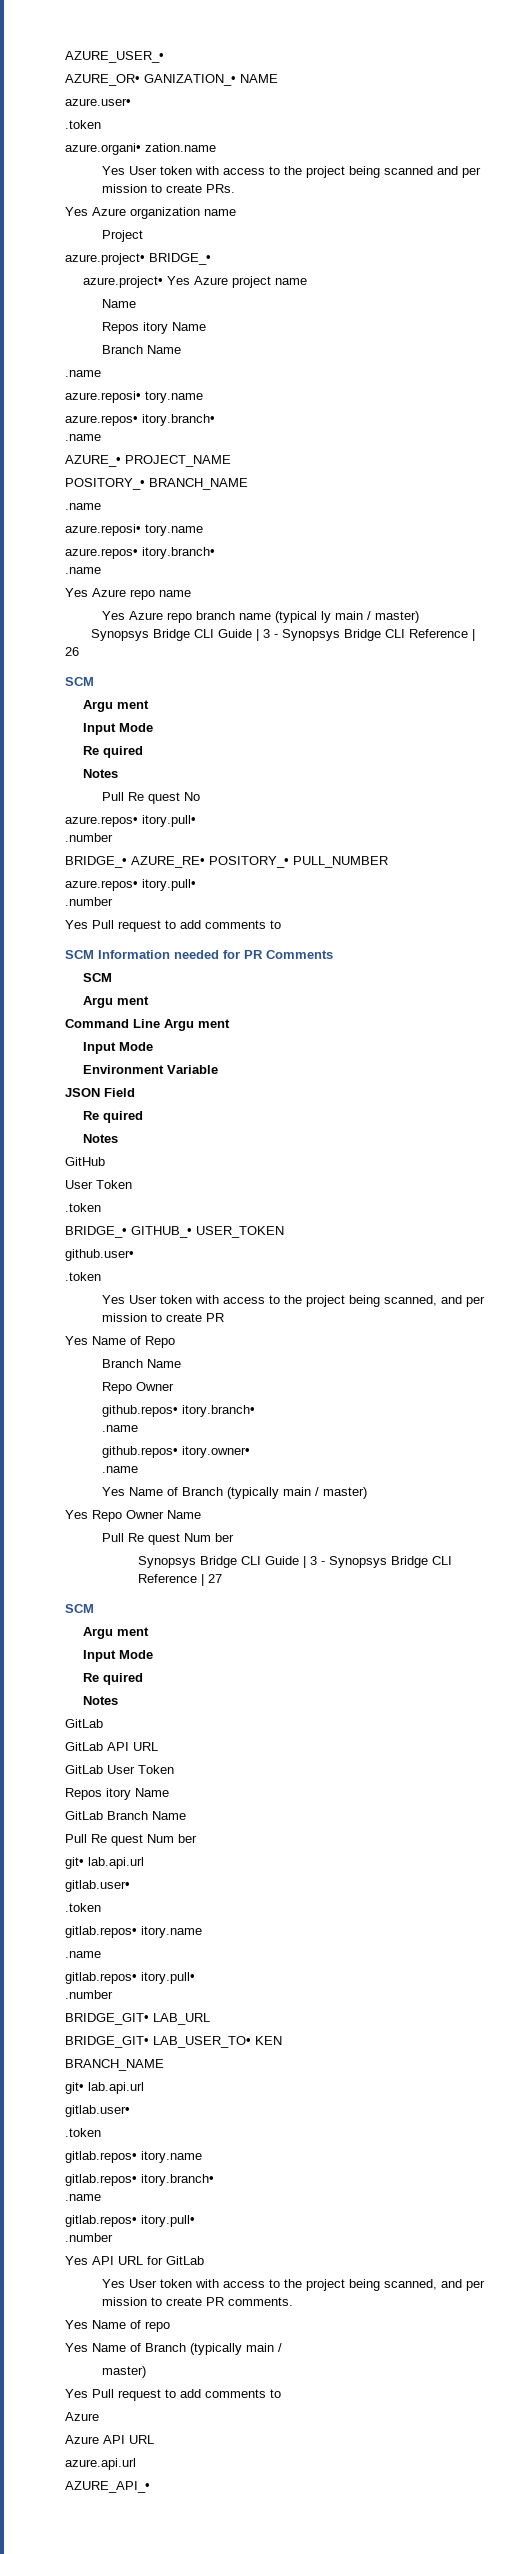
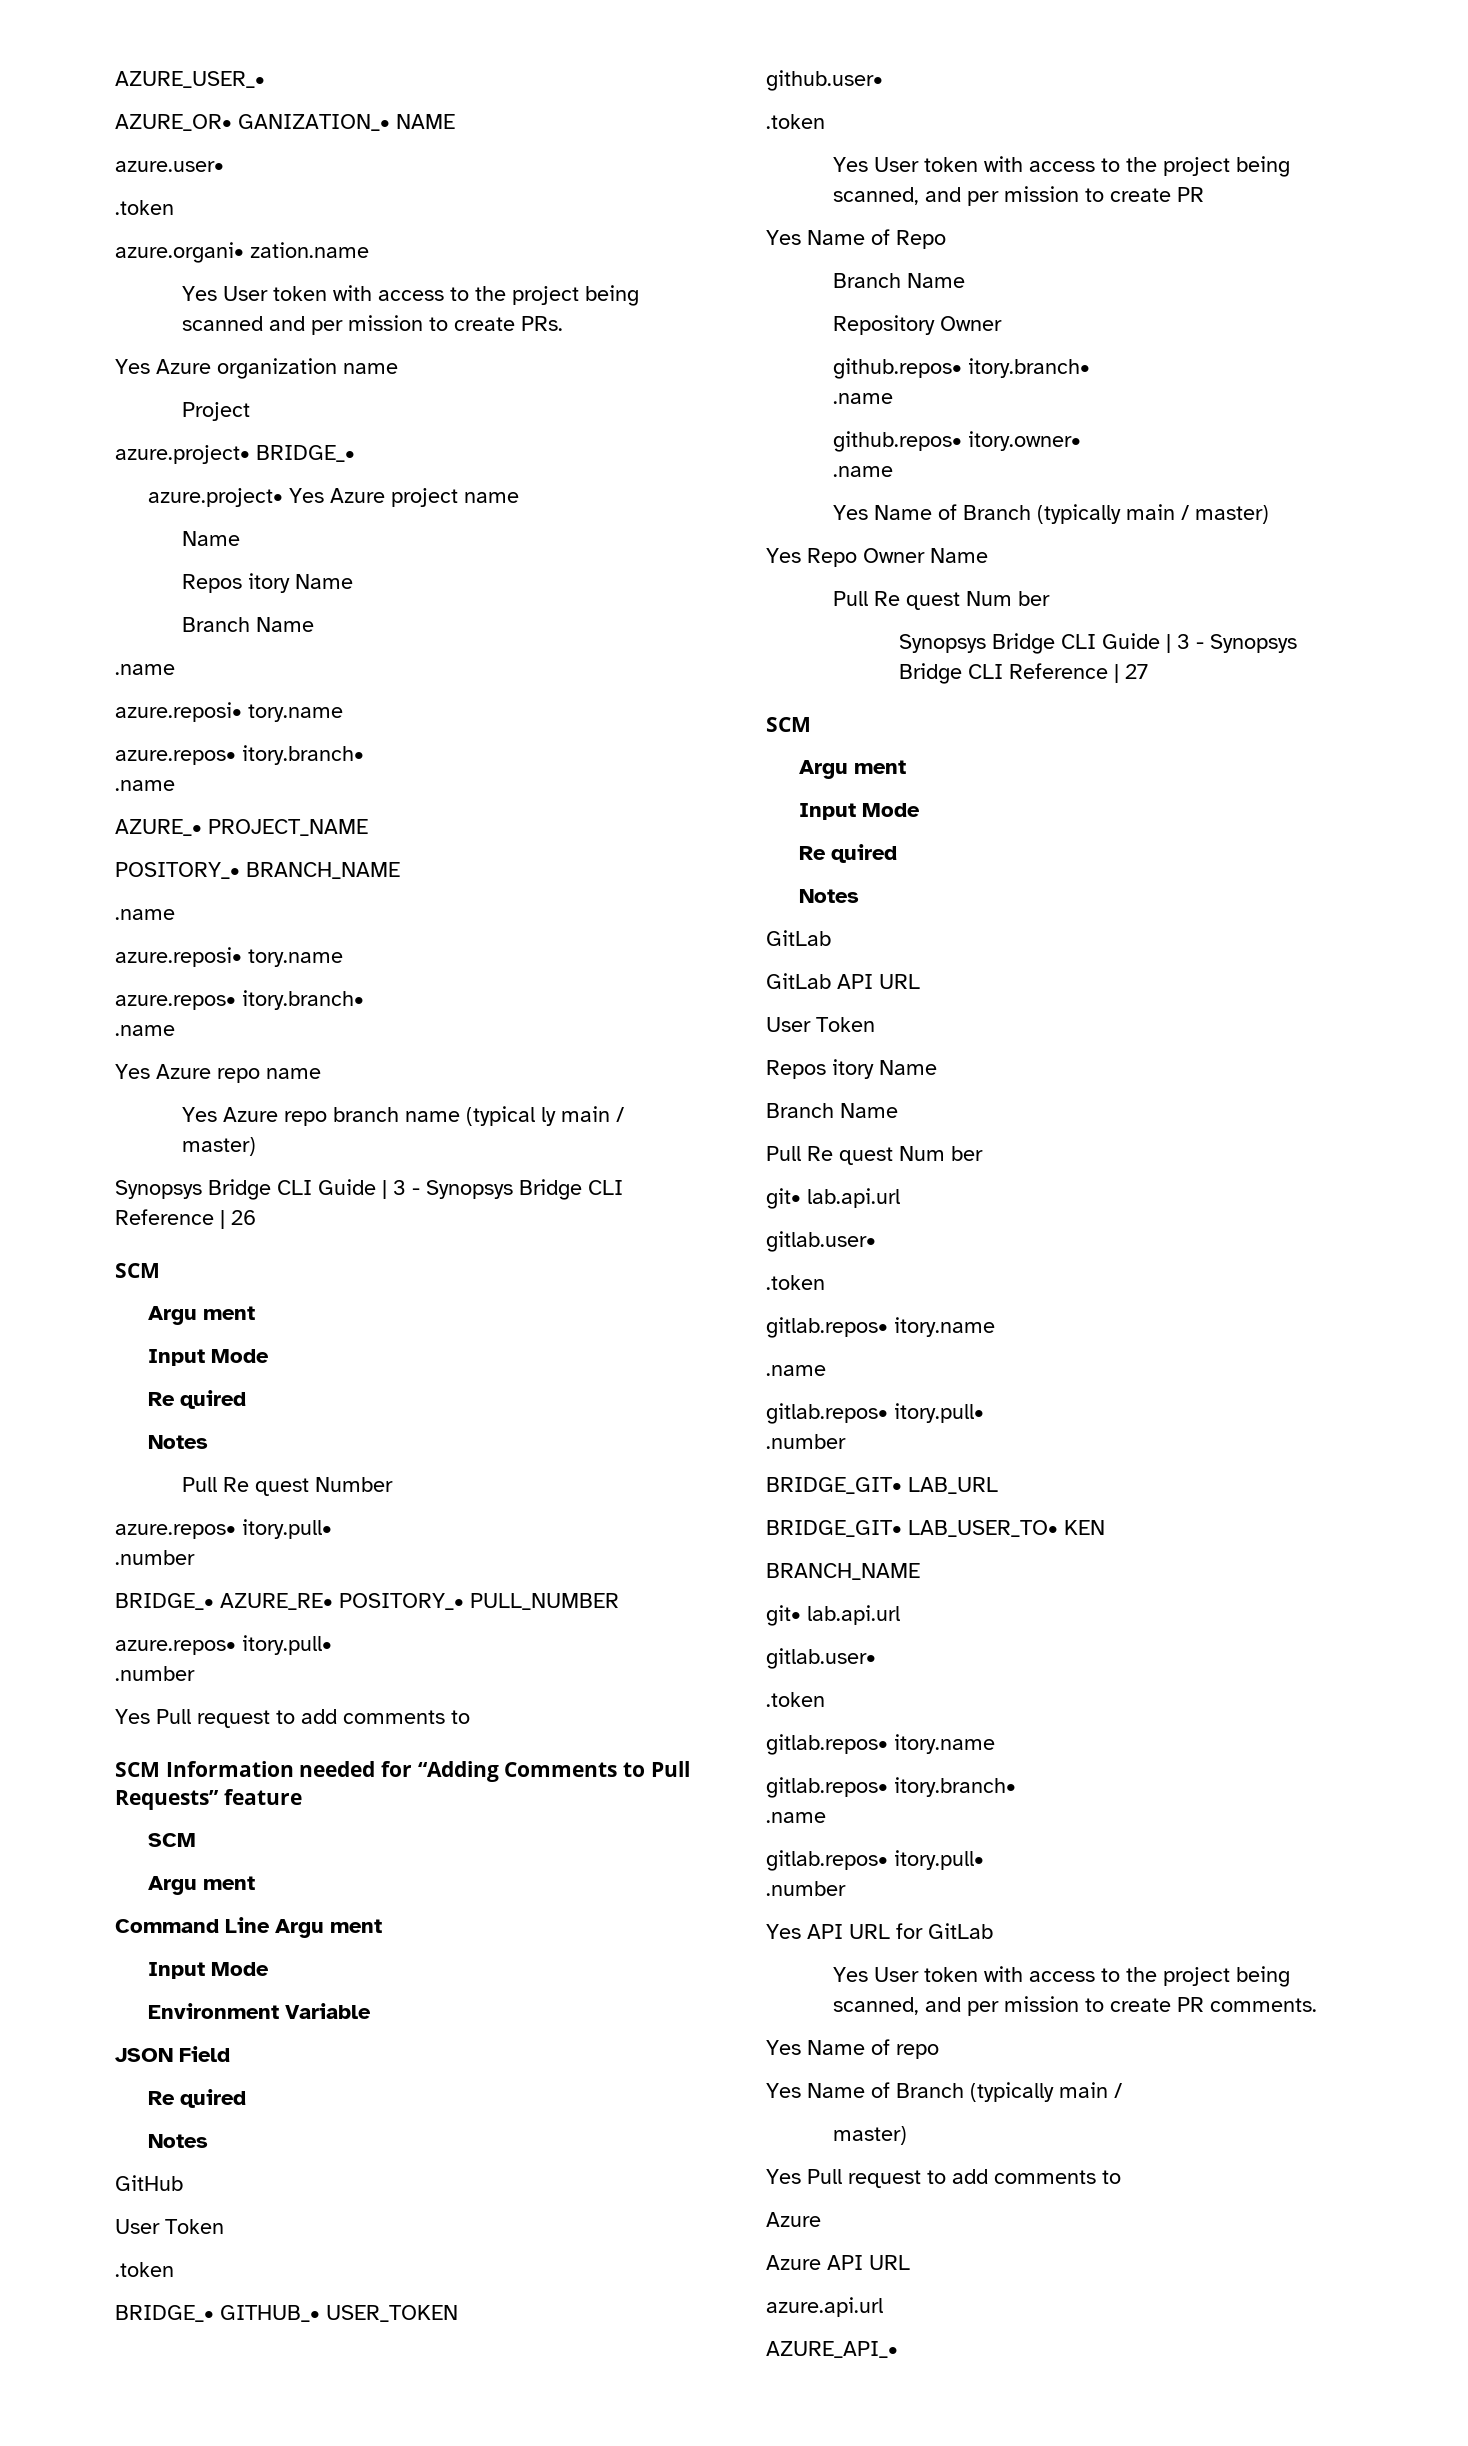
- Pull Re quest No
+ Pull Re quest Number
- SCM Information needed for PR Comments
+ SCM Information needed for “Adding Comments to Pull Requests” feature
  Yes Name of Repo
  Branch Name
- Repo Owner
+ Repository Owner
  GitLab API URL
- GitLab User Token
+ User Token
  Repos itory Name
- GitLab Branch Name
+ Branch Name

